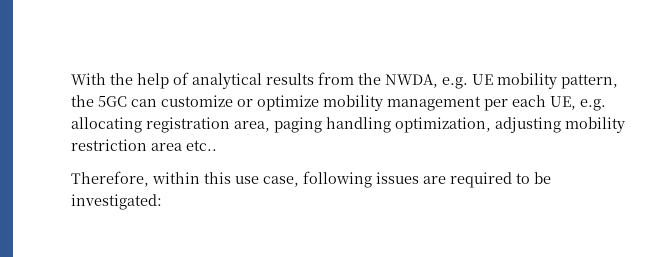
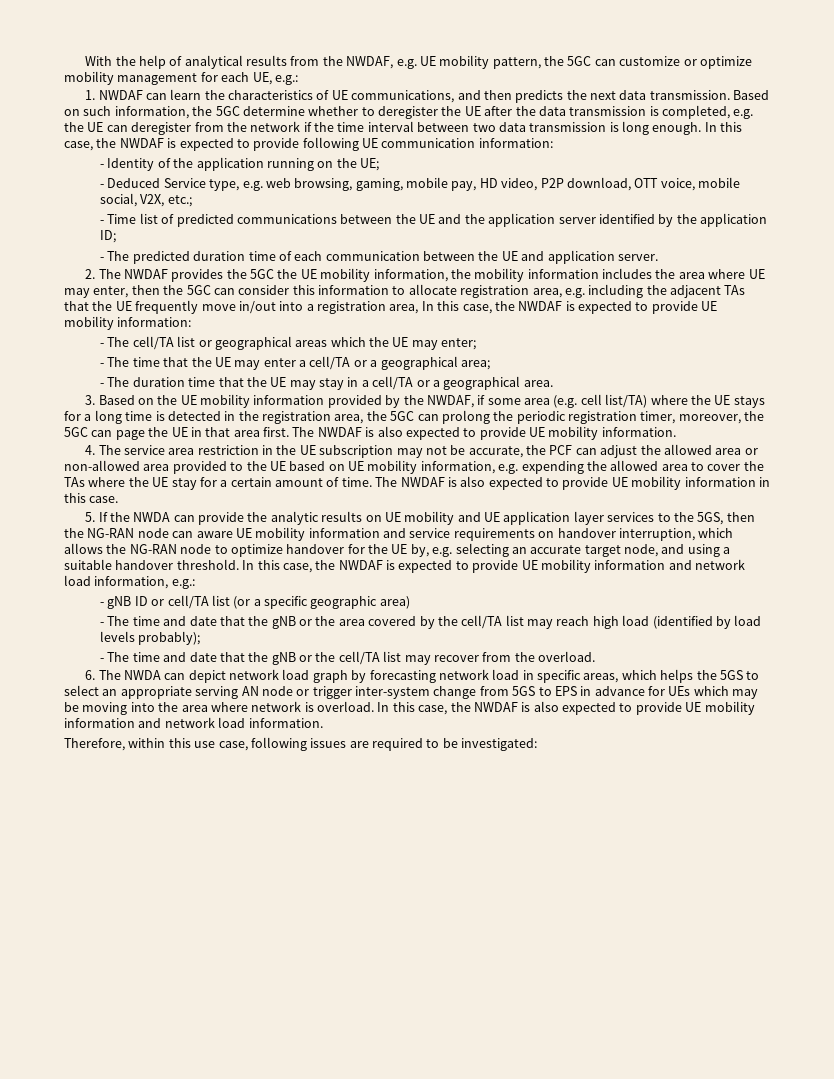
- With the help of analytical results from the NWDA, e.g. UE mobility pattern, the 5GC can customize or optimize mobility management per each UE, e.g. allocating registration area, paging handling optimization, adjusting mobility restriction area etc..
+ With the help of analytical results from the NWDAF, e.g. UE mobility pattern, the 5GC can customize or optimize mobility management for each UE, e.g.:
+ 1. NWDAF can learn the characteristics of UE communications, and then predicts the next data transmission. Based on such information, the 5GC determine whether to deregister the UE after the data transmission is completed, e.g. the UE can deregister from the network if the time interval between two data transmission is long enough. In this case, the NWDAF is expected to provide following UE communication information:
+ - Identity of the application running on the UE;
+ - Deduced Service type, e.g. web browsing, gaming, mobile pay, HD video, P2P download, OTT voice, mobile social, V2X, etc.;
+ - Time list of predicted communications between the UE and the application server identified by the application ID;
+ - The predicted duration time of each communication between the UE and application server.
+ 2. The NWDAF provides the 5GC the UE mobility information, the mobility information includes the area where UE may enter, then the 5GC can consider this information to allocate registration area, e.g. including the adjacent TAs that the UE frequently move in/out into a registration area, In this case, the NWDAF is expected to provide UE mobility information:
+ - The cell/TA list or geographical areas which the UE may enter;
+ - The time that the UE may enter a cell/TA or a geographical area;
+ - The duration time that the UE may stay in a cell/TA or a geographical area.
+ 3. Based on the UE mobility information provided by the NWDAF, if some area (e.g. cell list/TA) where the UE stays for a long time is detected in the registration area, the 5GC can prolong the periodic registration timer, moreover, the 5GC can page the UE in that area first. The NWDAF is also expected to provide UE mobility information.
+ 4. The service area restriction in the UE subscription may not be accurate, the PCF can adjust the allowed area or non-allowed area provided to the UE based on UE mobility information, e.g. expending the allowed area to cover the TAs where the UE stay for a certain amount of time. The NWDAF is also expected to provide UE mobility information in this case.
+ 5. If the NWDA can provide the analytic results on UE mobility and UE application layer services to the 5GS, then the NG-RAN node can aware UE mobility information and service requirements on handover interruption, which allows the NG-RAN node to optimize handover for the UE by, e.g. selecting an accurate target node, and using a suitable handover threshold. In this case, the NWDAF is expected to provide UE mobility information and network load information, e.g.:
+ - gNB ID or cell/TA list (or a specific geographic area)
+ - The time and date that the gNB or the area covered by the cell/TA list may reach high load (identified by load levels probably);
+ - The time and date that the gNB or the cell/TA list may recover from the overload.
+ 6. The NWDA can depict network load graph by forecasting network load in specific areas, which helps the 5GS to select an appropriate serving AN node or trigger inter-system change from 5GS to EPS in advance for UEs which may be moving into the area where network is overload. In this case, the NWDAF is also expected to provide UE mobility information and network load information.

